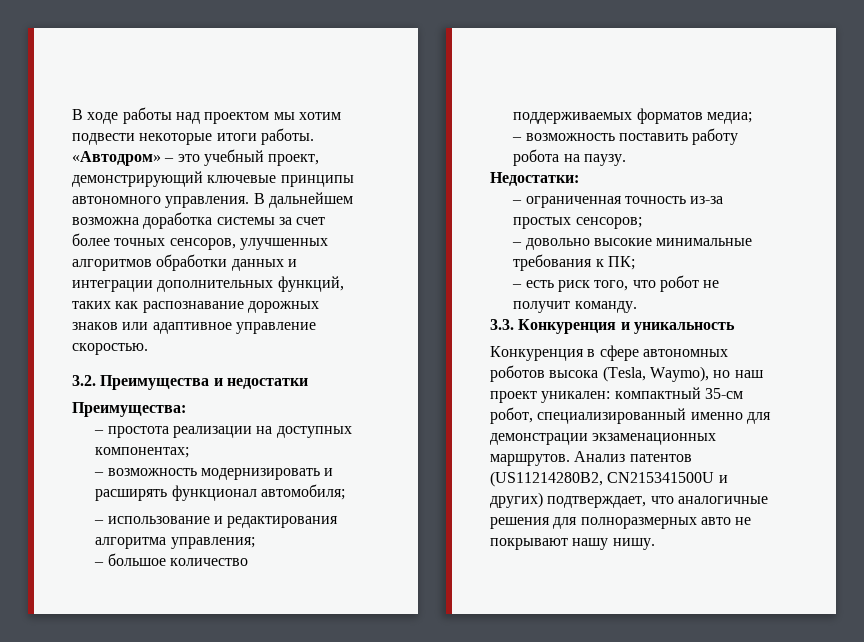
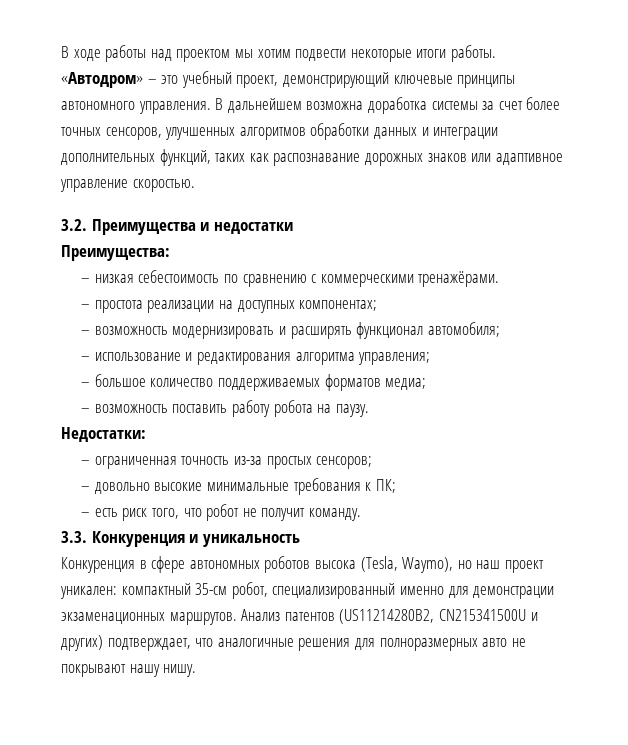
+ – низкая себестоимость по сравнению с коммерческими тренажёрами.

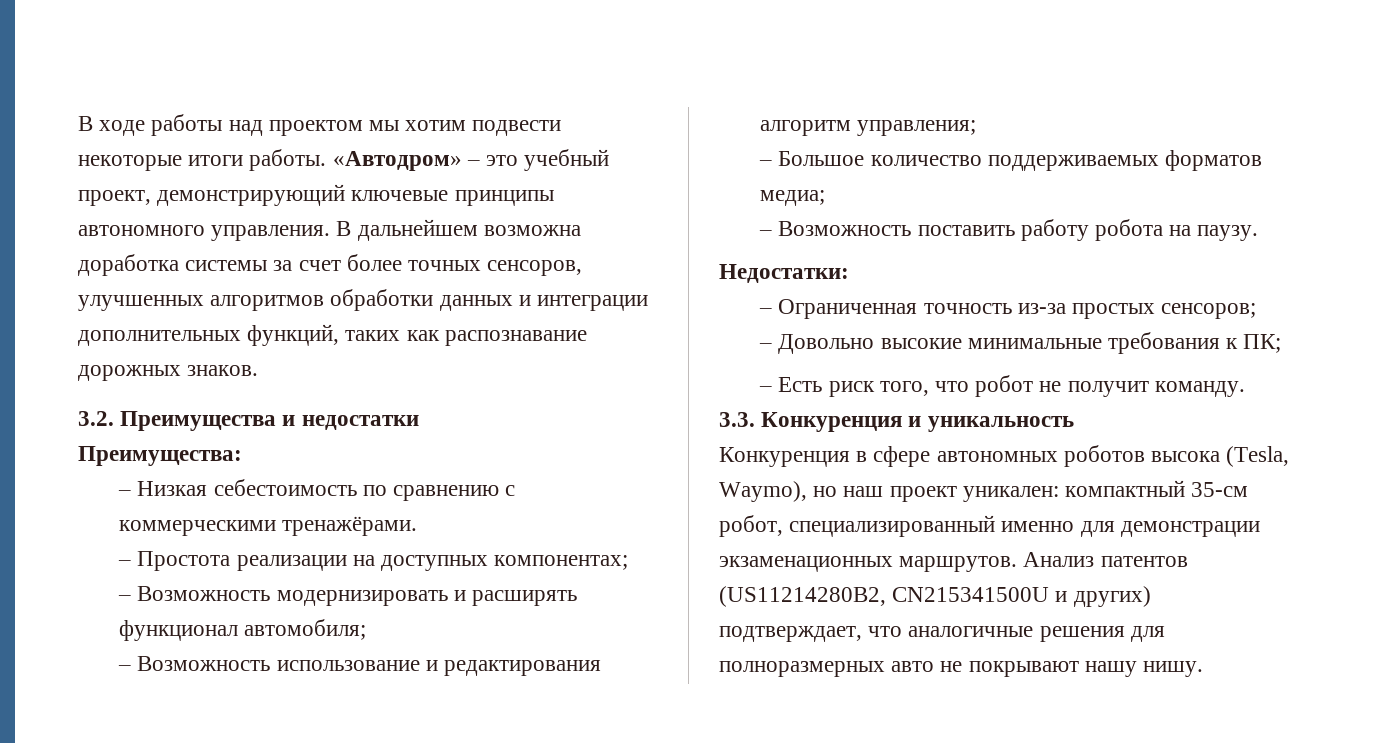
- В дальнейшем возможна доработка системы за счет более точных сенсоров, улучшенных алгоритмов обработки данных и интеграции дополнительных функций, таких как распознавание дорожных знаков или адаптивное управление скоростью.
+ В дальнейшем возможна доработка системы за счет более точных сенсоров, улучшенных алгоритмов обработки данных и интеграции дополнительных функций, таких как распознавание дорожных знаков.
- – низкая себестоимость по сравнению с коммерческими тренажёрами.
+ – Низкая себестоимость по сравнению с коммерческими тренажёрами.
- – простота реализации на доступных компонентах;
+ – Простота реализации на доступных компонентах;
- – возможность модернизировать и расширять функционал автомобиля;
+ – Возможность модернизировать и расширять функционал автомобиля;
- – использование и редактирования алгоритма управления;
+ – Возможность использование и редактирования алгоритм управления;
- – большое количество поддерживаемых форматов медиа;
+ – Большое количество поддерживаемых форматов медиа;
- – возможность поставить работу робота на паузу.
+ – Возможность поставить работу робота на паузу.
- – ограниченная точность из-за простых сенсоров;
+ – Ограниченная точность из-за простых сенсоров;
- – довольно высокие минимальные требования к ПК;
+ – Довольно высокие минимальные требования к ПК;
- – есть риск того, что робот не получит команду.
+ – Есть риск того, что робот не получит команду.

